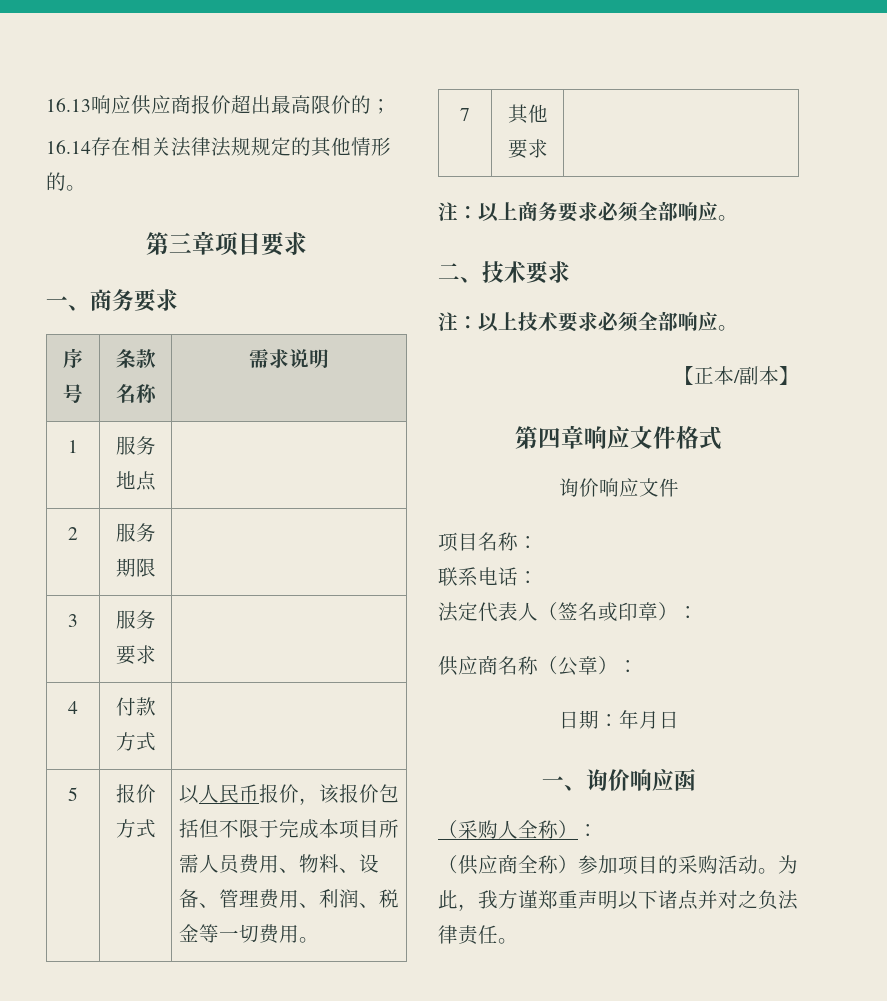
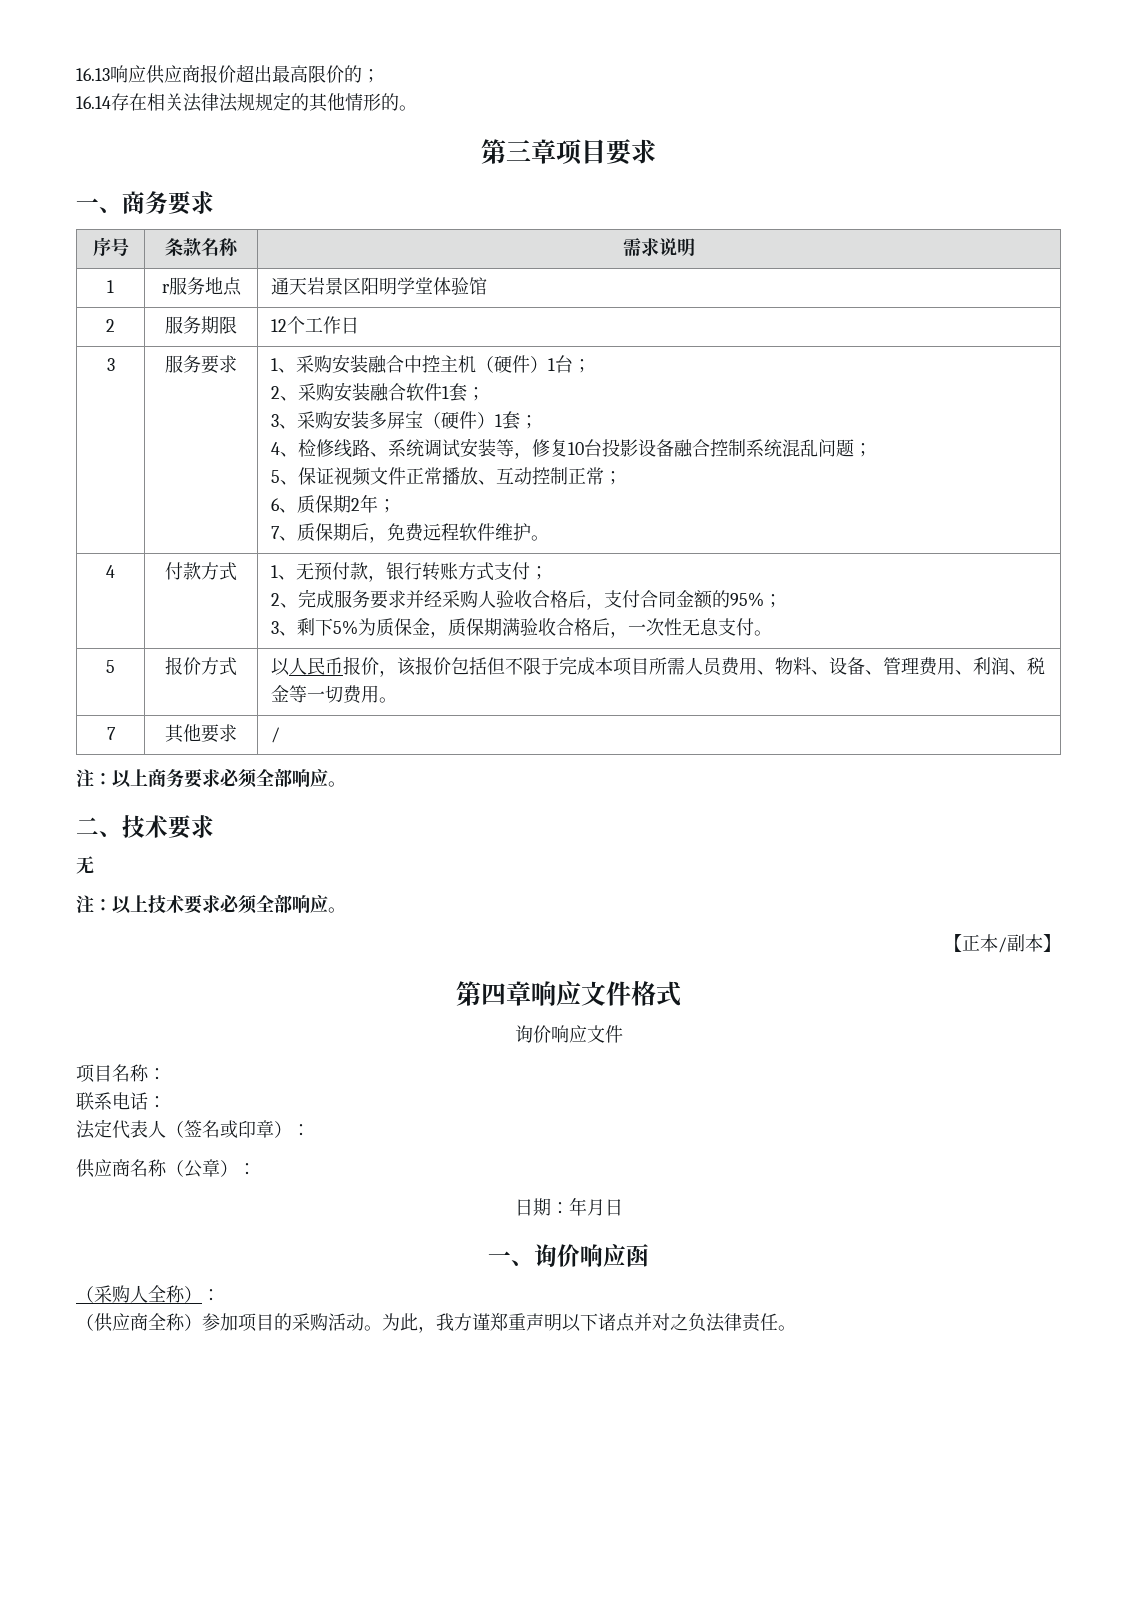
- 1 | 服务地点 |
+ 1 | r服务地点 | 通天岩景区阳明学堂体验馆
- 2 | 服务期限 |
+ 2 | 服务期限 | 12个工作日
- 4 | 付款方式 |
+ 1、采购安装融合中控主机（硬件）1台；
+ 2、采购安装融合软件1套；
+ 3、采购安装多屏宝（硬件）1套；
+ 4、检修线路、系统调试安装等，修复10台投影设备融合控制系统混乱问题；
+ 5、保证视频文件正常播放、互动控制正常；
+ 6、质保期2年；
+ 7、质保期后，免费远程软件维护。
+ 4 | 付款方式 | 1、无预付款，银行转账方式支付；
+ 2、完成服务要求并经采购人验收合格后，支付合同金额的95%；
+ 3、剩下5%为质保金，质保期满验收合格后，一次性无息支付。
- 7 | 其他要求 |
+ 7 | 其他要求 | /
  二、技术要求
+ 无

